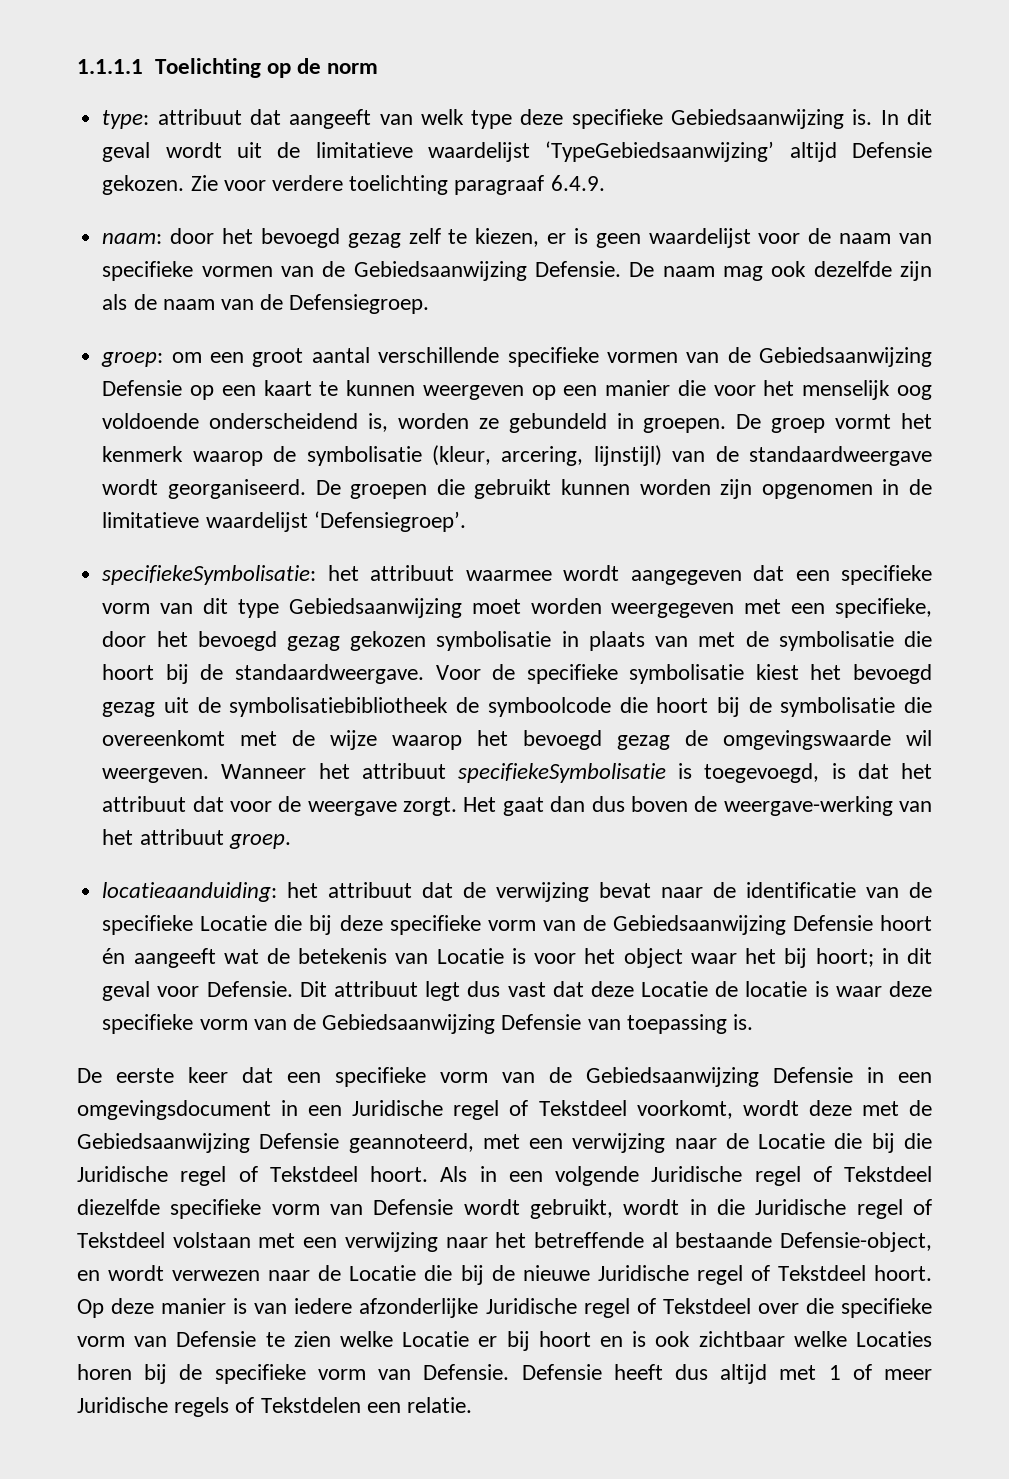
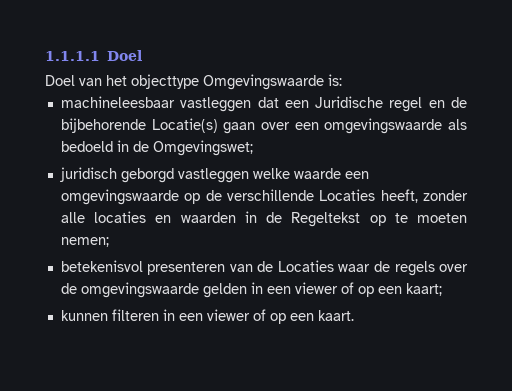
- 1.1.1.1 Toelichting op de norm
- type: attribuut dat aangeeft van welk type deze specifieke Gebiedsaanwijzing is. In dit geval wordt uit de limitatieve waardelijst ‘TypeGebiedsaanwijzing’ altijd Defensie gekozen. Zie voor verdere toelichting paragraaf 6.4.9.
- naam: door het bevoegd gezag zelf te kiezen, er is geen waardelijst voor de naam van specifieke vormen van de Gebiedsaanwijzing Defensie. De naam mag ook dezelfde zijn als de naam van de Defensiegroep.
- groep: om een groot aantal verschillende specifieke vormen van de Gebiedsaanwijzing Defensie op een kaart te kunnen weergeven op een manier die voor het menselijk oog voldoende onderscheidend is, worden ze gebundeld in groepen. De groep vormt het kenmerk waarop de symbolisatie (kleur, arcering, lijnstijl) van de standaardweergave wordt georganiseerd. De groepen die gebruikt kunnen worden zijn opgenomen in de limitatieve waardelijst ‘Defensiegroep’.
- specifiekeSymbolisatie: het attribuut waarmee wordt aangegeven dat een specifieke vorm van dit type Gebiedsaanwijzing moet worden weergegeven met een specifieke, door het bevoegd gezag gekozen symbolisatie in plaats van met de symbolisatie die hoort bij de standaardweergave. Voor de specifieke symbolisatie kiest het bevoegd gezag uit de symbolisatiebibliotheek de symboolcode die hoort bij de symbolisatie die overeenkomt met de wijze waarop het bevoegd gezag de omgevingswaarde wil weergeven. Wanneer het attribuut specifiekeSymbolisatie is toegevoegd, is dat het attribuut dat voor de weergave zorgt. Het gaat dan dus boven de weergave-werking van het attribuut groep.
- locatieaanduiding: het attribuut dat de verwijzing bevat naar de identificatie van de specifieke Locatie die bij deze specifieke vorm van de Gebiedsaanwijzing Defensie hoort én aangeeft wat de betekenis van Locatie is voor het object waar het bij hoort; in dit geval voor Defensie. Dit attribuut legt dus vast dat deze Locatie de locatie is waar deze specifieke vorm van de Gebiedsaanwijzing Defensie van toepassing is.
- De eerste keer dat een specifieke vorm van de Gebiedsaanwijzing Defensie in een omgevingsdocument in een Juridische regel of Tekstdeel voorkomt, wordt deze met de Gebiedsaanwijzing Defensie geannoteerd, met een verwijzing naar de Locatie die bij die Juridische regel of Tekstdeel hoort. Als in een volgende Juridische regel of Tekstdeel diezelfde specifieke vorm van Defensie wordt gebruikt, wordt in die Juridische regel of Tekstdeel volstaan met een verwijzing naar het betreffende al bestaande Defensie-object, en wordt verwezen naar de Locatie die bij de nieuwe Juridische regel of Tekstdeel hoort. Op deze manier is van iedere afzonderlijke Juridische regel of Tekstdeel over die specifieke vorm van Defensie te zien welke Locatie er bij hoort en is ook zichtbaar welke Locaties horen bij de specifieke vorm van Defensie. Defensie heeft dus altijd met 1 of meer Juridische regels of Tekstdelen een relatie.
+ 1.1.1.1 Doel
+ Doel van het objecttype Omgevingswaarde is:
+ machineleesbaar vastleggen dat een Juridische regel en de bijbehorende Locatie(s) gaan over een omgevingswaarde als bedoeld in de Omgevingswet;
+ juridisch geborgd vastleggen welke waarde een omgevingswaarde op de verschillende Locaties heeft, zonder alle locaties en waarden in de Regeltekst op te moeten nemen;
+ betekenisvol presenteren van de Locaties waar de regels over de omgevingswaarde gelden in een viewer of op een kaart;
+ kunnen filteren in een viewer of op een kaart.

